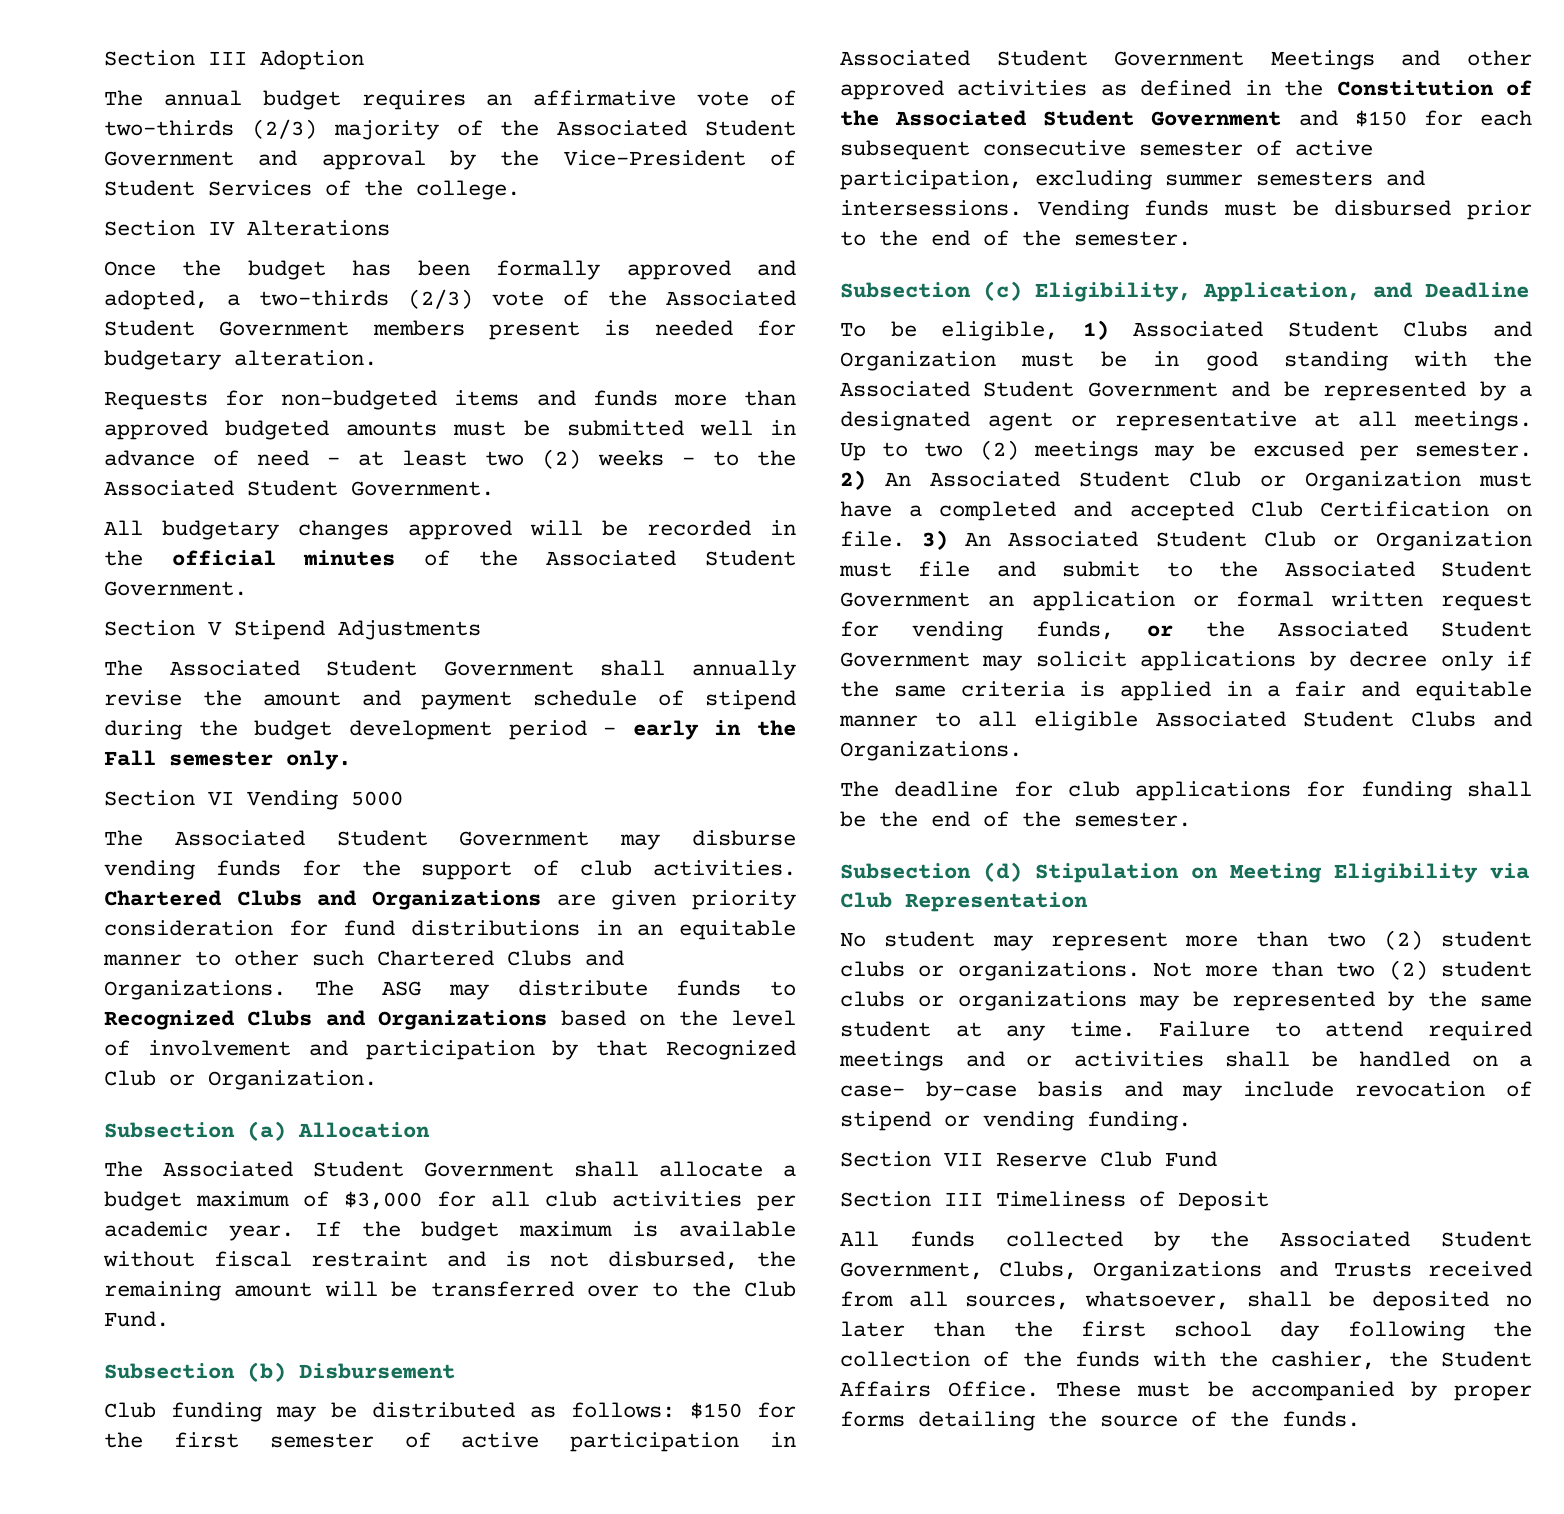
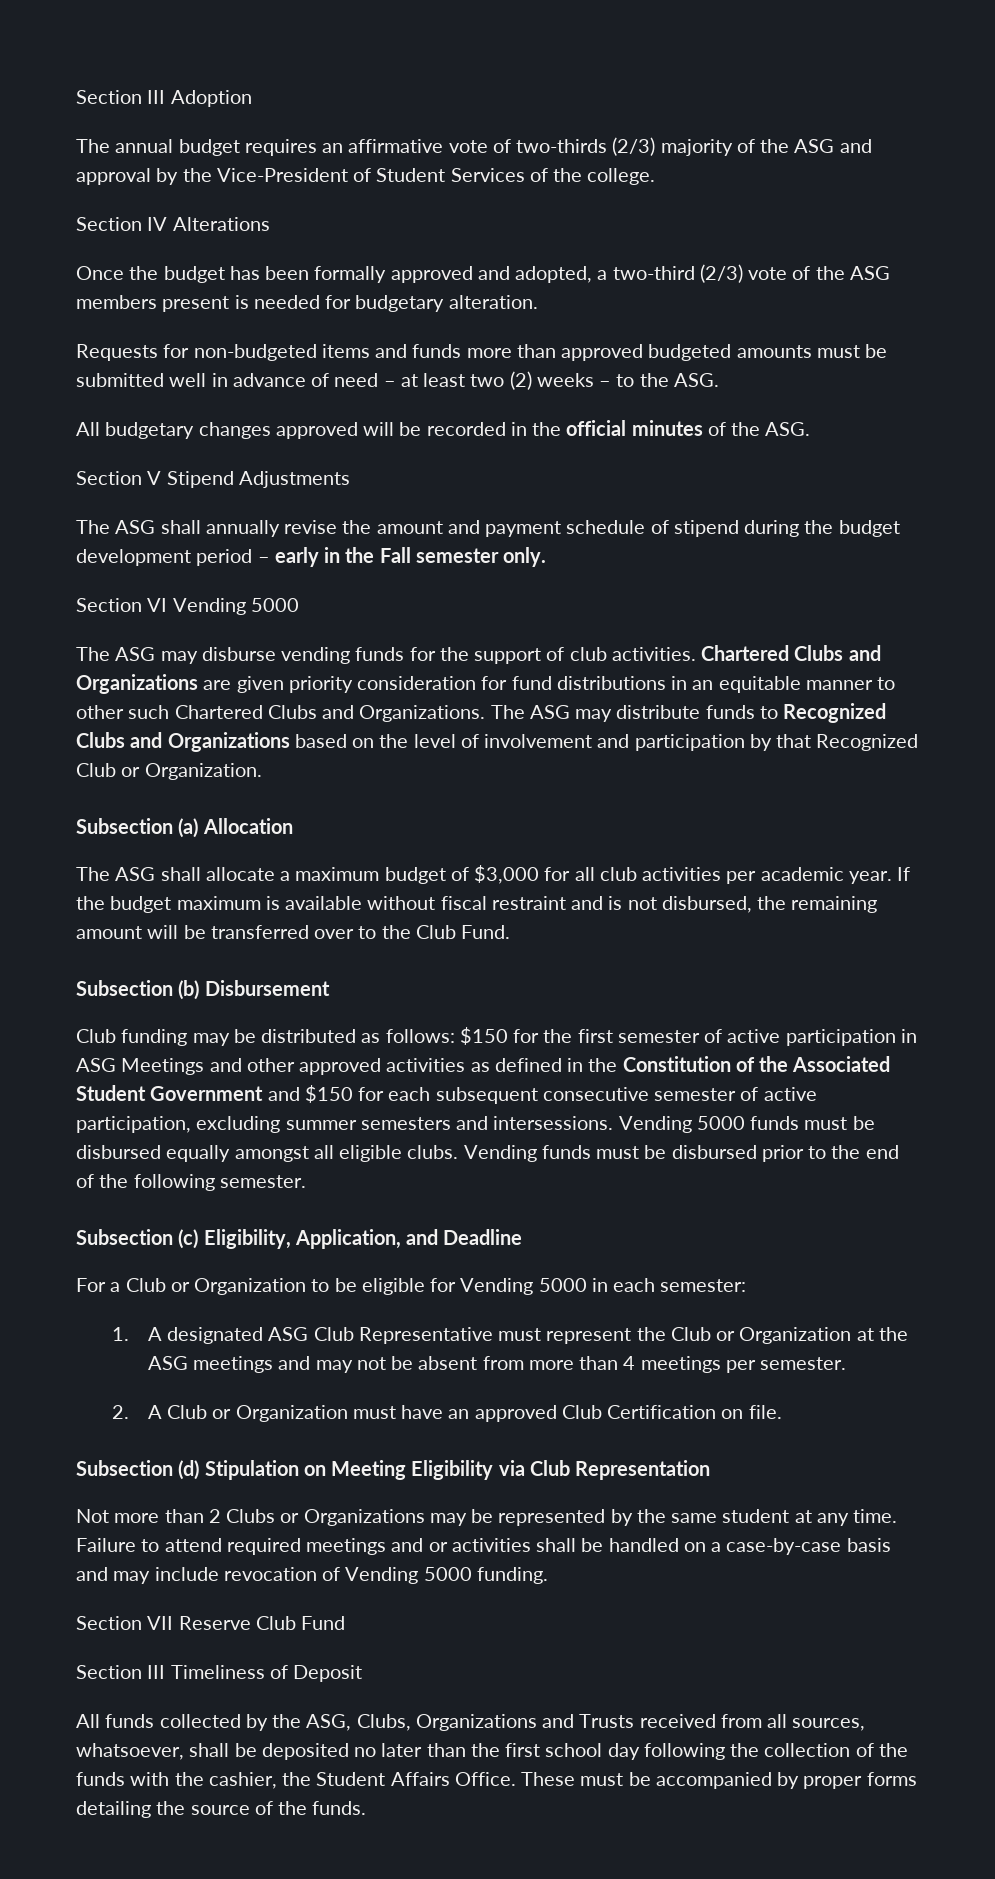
- The annual budget requires an affirmative vote of two-thirds (2/3) majority of the Associated Student Government and approval by the Vice-President of Student Services of the college.
+ The annual budget requires an affirmative vote of two-thirds (2/3) majority of the ASG and approval by the Vice-President of Student Services of the college.
- Once the budget has been formally approved and adopted, a two-thirds (2/3) vote of the Associated Student Government members present is needed for budgetary alteration.
+ Once the budget has been formally approved and adopted, a two-third (2/3) vote of the ASG members present is needed for budgetary alteration.
- Requests for non-budgeted items and funds more than approved budgeted amounts must be submitted well in advance of need – at least two (2) weeks – to the Associated Student Government.
+ Requests for non-budgeted items and funds more than approved budgeted amounts must be submitted well in advance of need – at least two (2) weeks – to the ASG.
- All budgetary changes approved will be recorded in the official minutes of the Associated Student Government.
+ All budgetary changes approved will be recorded in the official minutes of the ASG.
- The Associated Student Government shall annually revise the amount and payment schedule of stipend during the budget development period – early in the Fall semester only.
+ The ASG shall annually revise the amount and payment schedule of stipend during the budget development period – early in the Fall semester only.
- The Associated Student Government may disburse vending funds for the support of club activities.
+ The ASG may disburse vending funds for the support of club activities.
- The Associated Student Government shall allocate a budget maximum of $3,000 for all club activities per academic year.
+ The ASG shall allocate a maximum budget of $3,000 for all club activities per academic year.
- Club funding may be distributed as follows: $150 for the first semester of active participation in Associated Student Government Meetings and other approved activities as defined in the Constitution of the Associated Student Government and $150 for each subsequent consecutive semester of active participation, excluding summer semesters and intersessions.
+ Club funding may be distributed as follows: $150 for the first semester of active participation in ASG Meetings and other approved activities as defined in the Constitution of the Associated Student Government and $150 for each subsequent consecutive semester of active participation, excluding summer semesters and intersessions.
- Vending funds must be disbursed prior to the end of the semester.
+ Vending 5000 funds must be disbursed equally amongst all eligible clubs. Vending funds must be disbursed prior to the end of the following semester.
- To be eligible, 1) Associated Student Clubs and Organization must be in good standing with the Associated Student Government and be represented by a designated agent or representative at all meetings. Up to two (2) meetings may be excused per semester. 2) An Associated Student Club or Organization must have a completed and accepted Club Certification on file. 3) An Associated Student Club or Organization must file and submit to the Associated Student Government an application or formal written request for vending funds, or the Associated Student Government may solicit applications by decree only if the same criteria is applied in a fair and equitable manner to all eligible Associated Student Clubs and Organizations.
- The deadline for club applications for funding shall be the end of the semester.
+ For a Club or Organization to be eligible for Vending 5000 in each semester:
+ 1. A designated ASG Club Representative must represent the Club or Organization at the ASG meetings and may not be absent from more than 4 meetings per semester.
+ 2. A Club or Organization must have an approved Club Certification on file.
- No student may represent more than two (2) student clubs or organizations. Not more than two (2) student clubs or organizations may be represented by the same student at any time.
+ Not more than 2 Clubs or Organizations may be represented by the same student at any time.
- Failure to attend required meetings and or activities shall be handled on a case- by-case basis and may include revocation of stipend or vending funding.
+ Failure to attend required meetings and or activities shall be handled on a case-by-case basis and may include revocation of Vending 5000 funding.
- All funds collected by the Associated Student Government, Clubs, Organizations and Trusts received from all sources, whatsoever, shall be deposited no later than the first school day following the collection of the funds with the cashier, the Student Affairs Office.
+ All funds collected by the ASG, Clubs, Organizations and Trusts received from all sources, whatsoever, shall be deposited no later than the first school day following the collection of the funds with the cashier, the Student Affairs Office.

